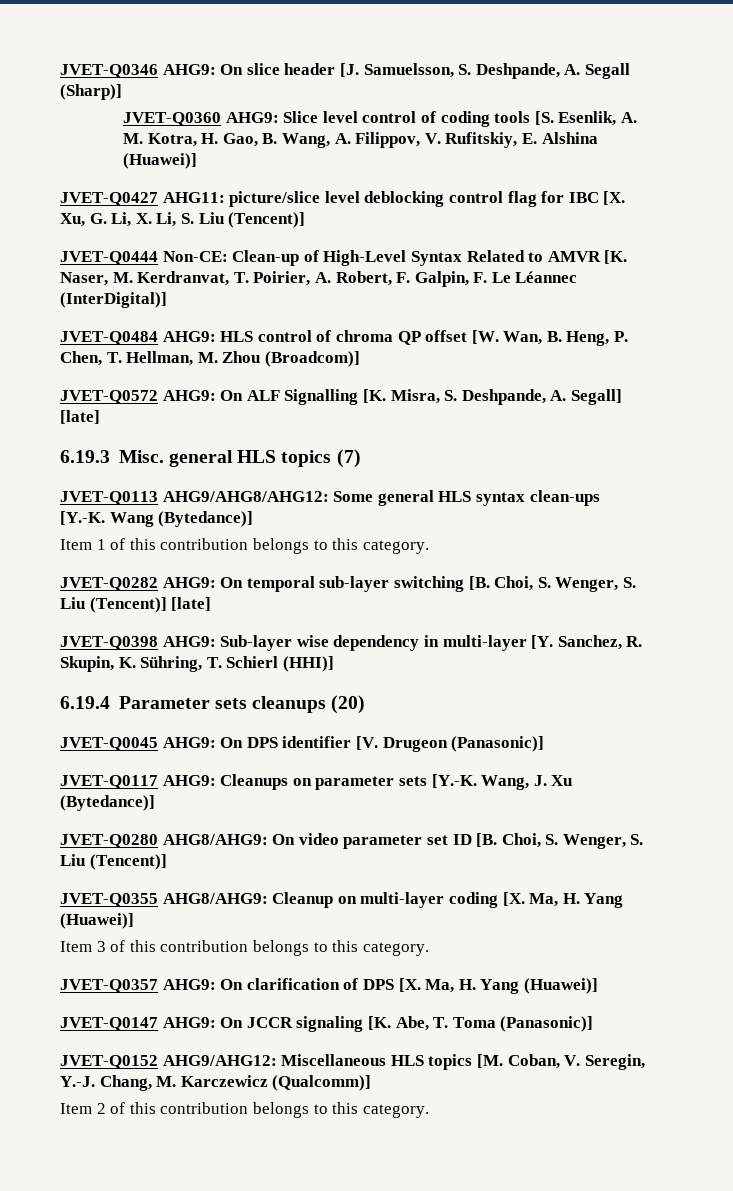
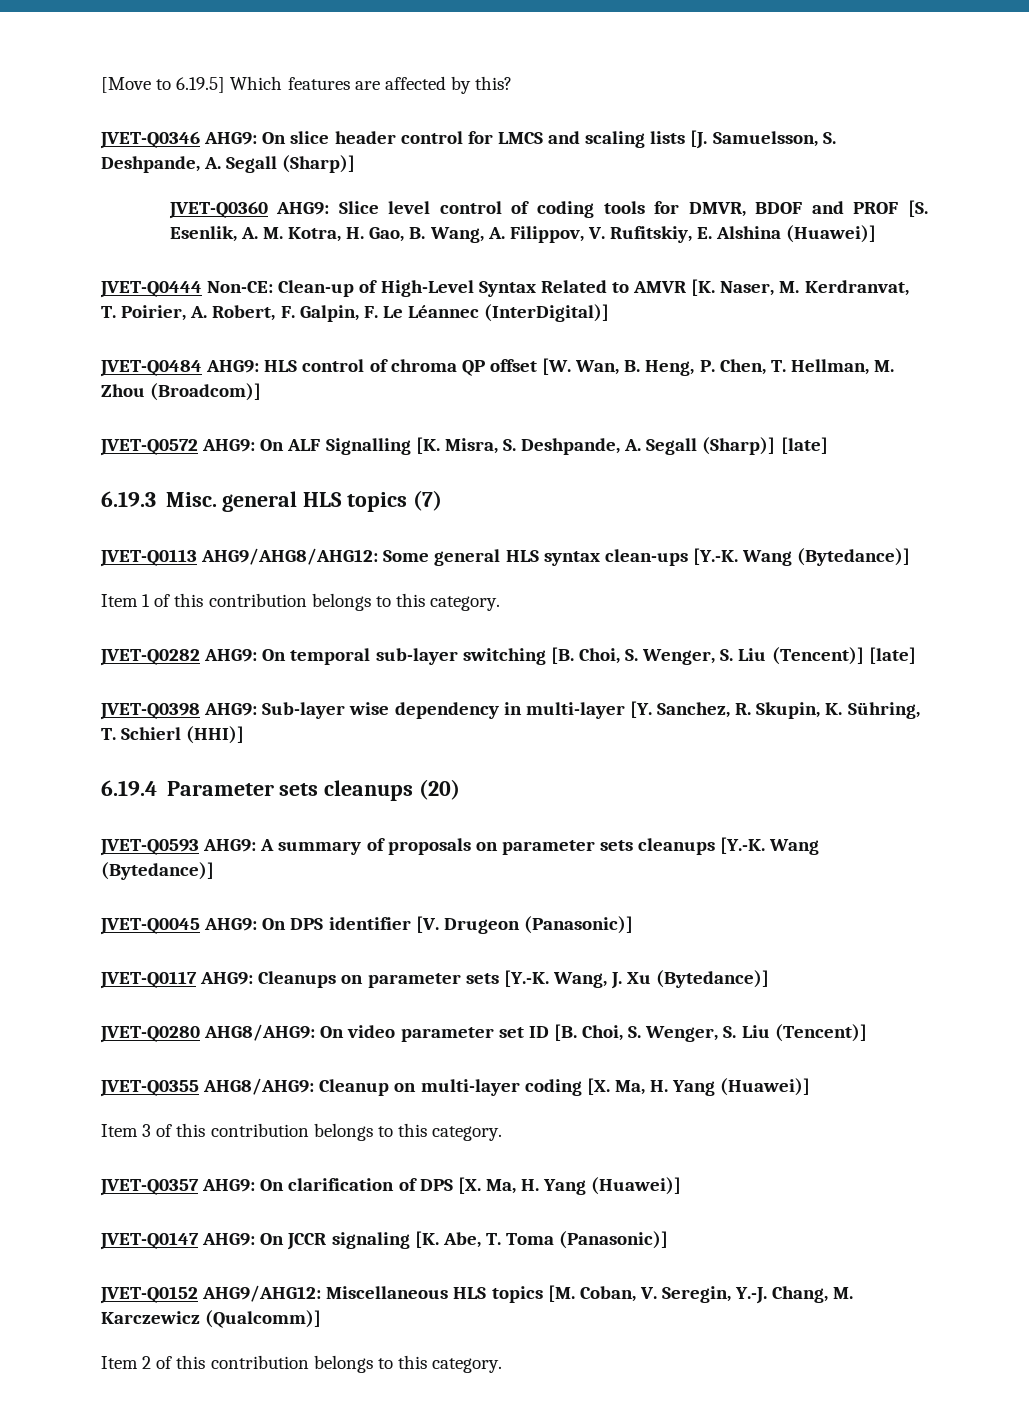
+ [Move to 6.19.5] Which features are affected by this?
- JVET-Q0346 AHG9: On slice header [J. Samuelsson, S. Deshpande, A. Segall (Sharp)]
+ JVET-Q0346 AHG9: On slice header control for LMCS and scaling lists [J. Samuelsson, S. Deshpande, A. Segall (Sharp)]
- JVET-Q0360 AHG9: Slice level control of coding tools [S. Esenlik, A. M. Kotra, H. Gao, B. Wang, A. Filippov, V. Rufitskiy, E. Alshina (Huawei)]
+ JVET-Q0360 AHG9: Slice level control of coding tools for DMVR, BDOF and PROF [S. Esenlik, A. M. Kotra, H. Gao, B. Wang, A. Filippov, V. Rufitskiy, E. Alshina (Huawei)]
- JVET-Q0427 AHG11: picture/slice level deblocking control flag for IBC [X. Xu, G. Li, X. Li, S. Liu (Tencent)]
- JVET-Q0572 AHG9: On ALF Signalling [K. Misra, S. Deshpande, A. Segall] [late]
+ JVET-Q0572 AHG9: On ALF Signalling [K. Misra, S. Deshpande, A. Segall (Sharp)] [late]
+ JVET-Q0593 AHG9: A summary of proposals on parameter sets cleanups [Y.-K. Wang (Bytedance)]

